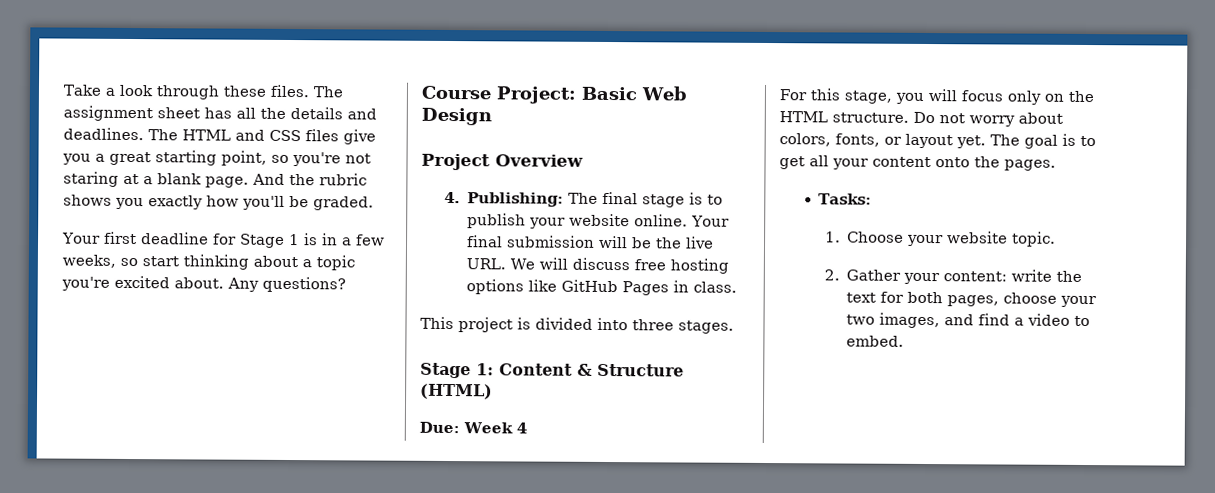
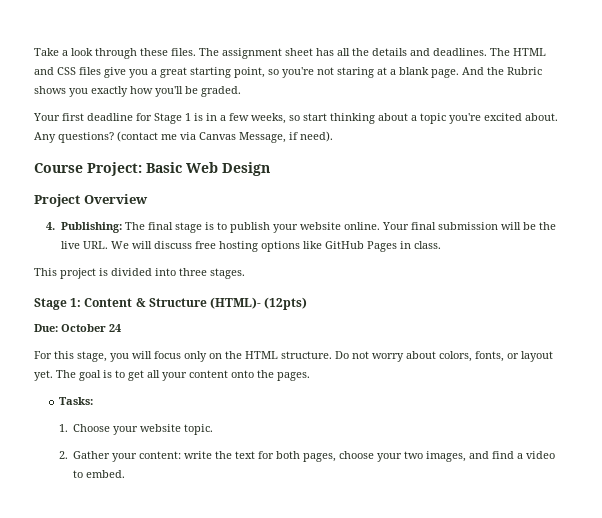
- And the rubric shows you exactly how you'll be graded.
+ And the Rubric shows you exactly how you'll be graded.
+ (contact me via Canvas Message, if need).
- Stage 1: Content & Structure (HTML)
+ Stage 1: Content & Structure (HTML)- (12pts)
- Due: Week 4
+ Due: October 24

